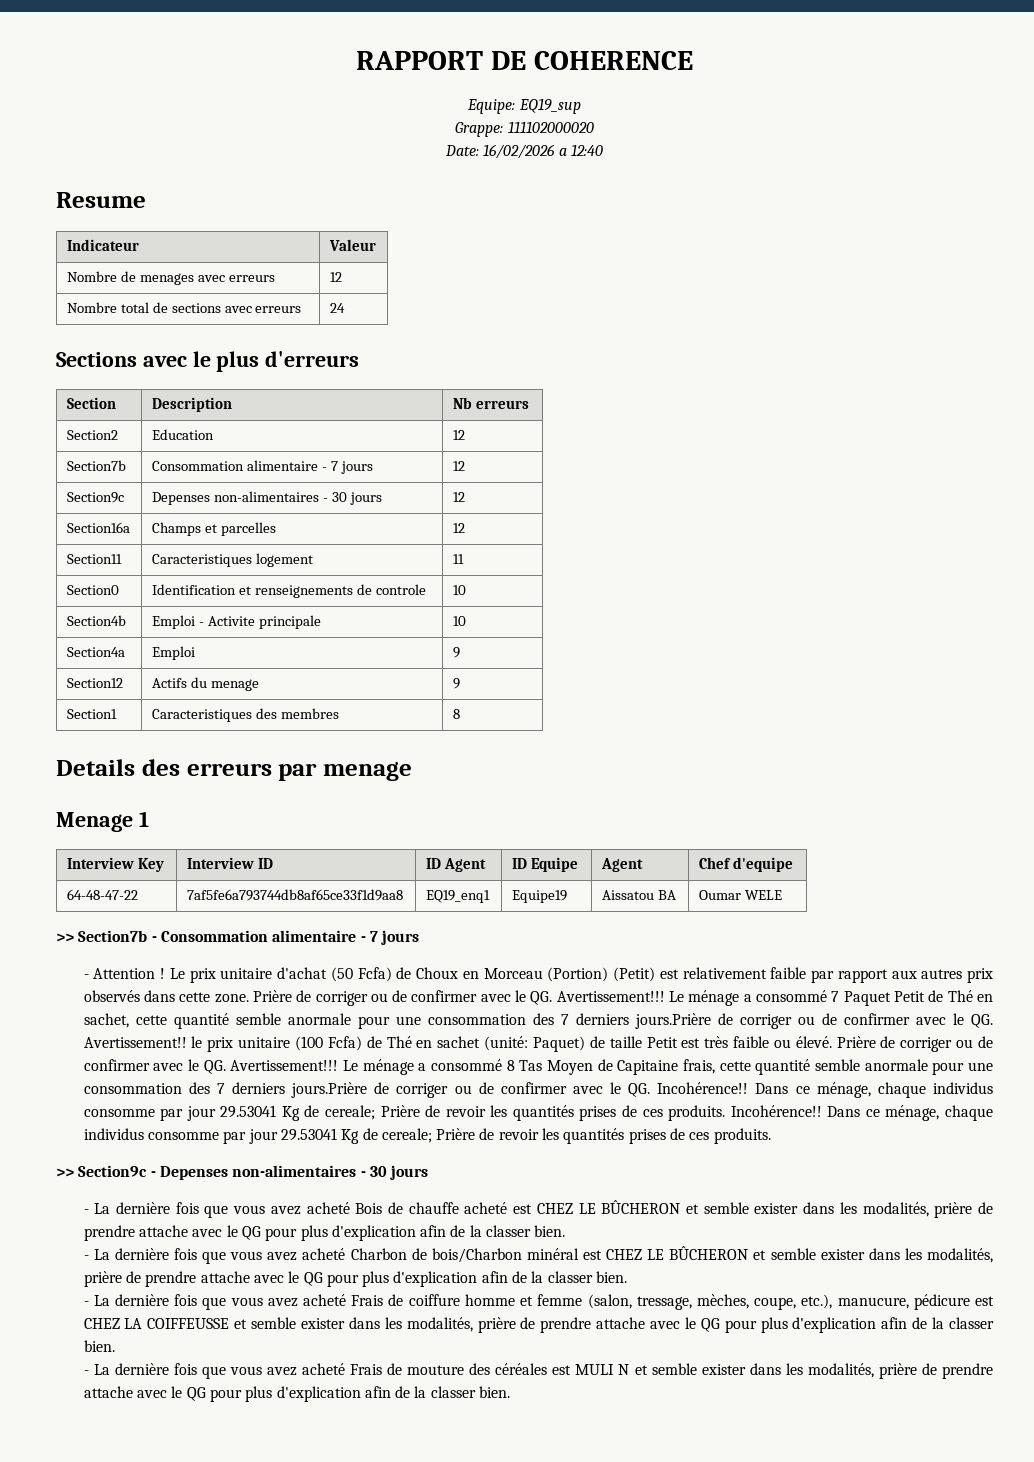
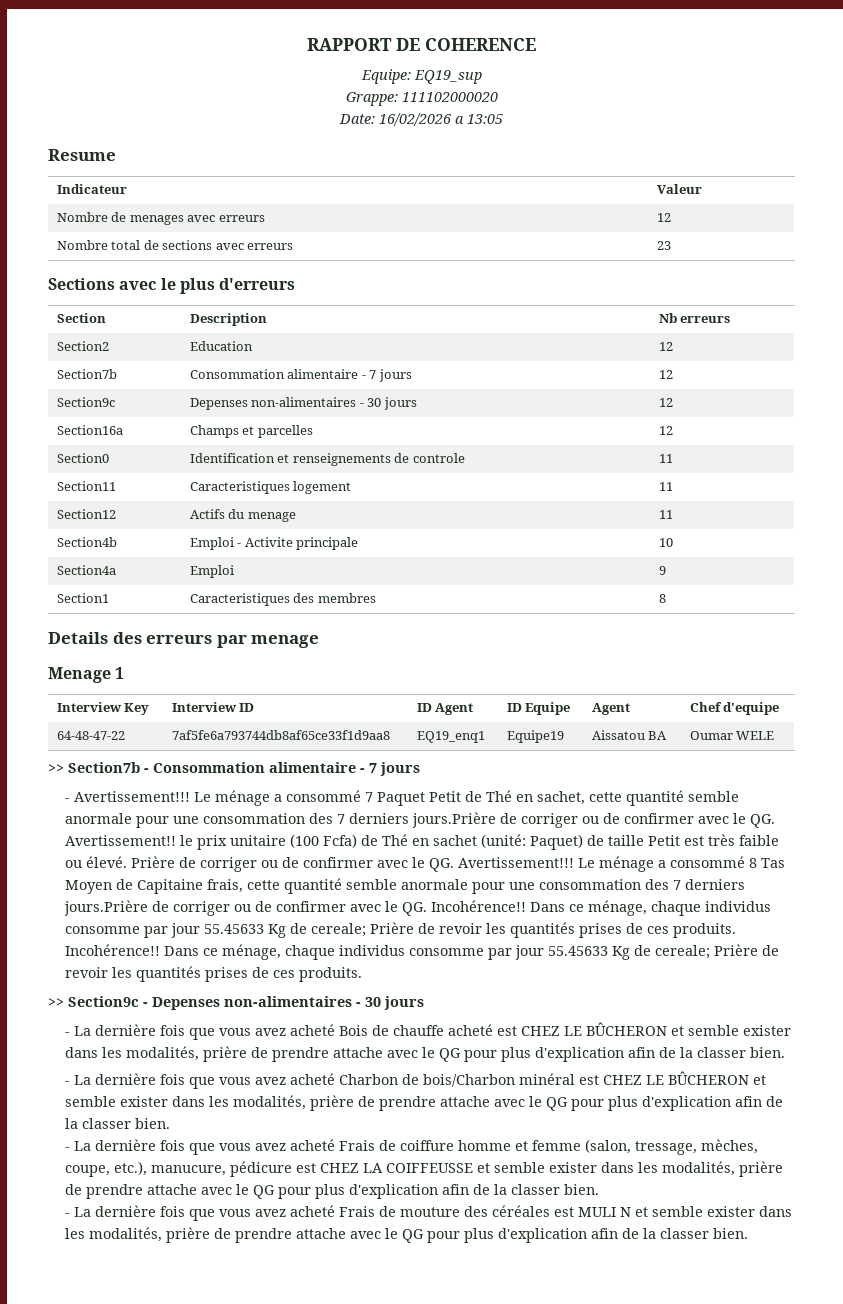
- Date: 16/02/2026 a 12:40
+ Date: 16/02/2026 a 13:05
- Nombre total de sections avec erreurs | 24
+ Nombre total de sections avec erreurs | 23
- Section11 | Caracteristiques logement | 11
- Section0 | Identification et renseignements de controle | 10
+ Section0 | Identification et renseignements de controle | 11
+ Section11 | Caracteristiques logement | 11
+ Section12 | Actifs du menage | 11
- Section12 | Actifs du menage | 9
- - Attention ! Le prix unitaire d'achat (50 Fcfa) de Choux en Morceau (Portion) (Petit) est relativement faible par rapport aux autres prix observés dans cette zone. Prière de corriger ou de confirmer avec le QG. Avertissement!!!
+ - Avertissement!!!
- Le ménage a consommé 8 Tas Moyen de Capitaine frais, cette quantité semble anormale pour une consommation des 7 derniers jours.Prière de corriger ou de confirmer avec le QG. Incohérence!! Dans ce ménage, chaque individus consomme par jour 29.53041 Kg de cereale; Prière de revoir les quantités prises de ces produits. Incohérence!! Dans ce ménage, chaque individus consomme par jour 29.53041 Kg de cereale; Prière de revoir les quantités prises de ces produits.
+ Le ménage a consommé 8 Tas Moyen de Capitaine frais, cette quantité semble anormale pour une consommation des 7 derniers jours.Prière de corriger ou de confirmer avec le QG. Incohérence!! Dans ce ménage, chaque individus consomme par jour 55.45633 Kg de cereale; Prière de revoir les quantités prises de ces produits. Incohérence!! Dans ce ménage, chaque individus consomme par jour 55.45633 Kg de cereale; Prière de revoir les quantités prises de ces produits.

